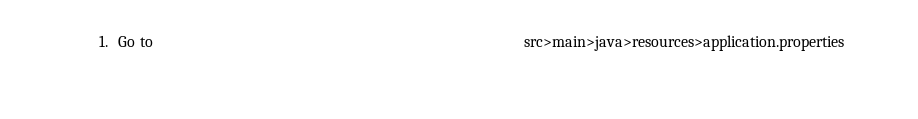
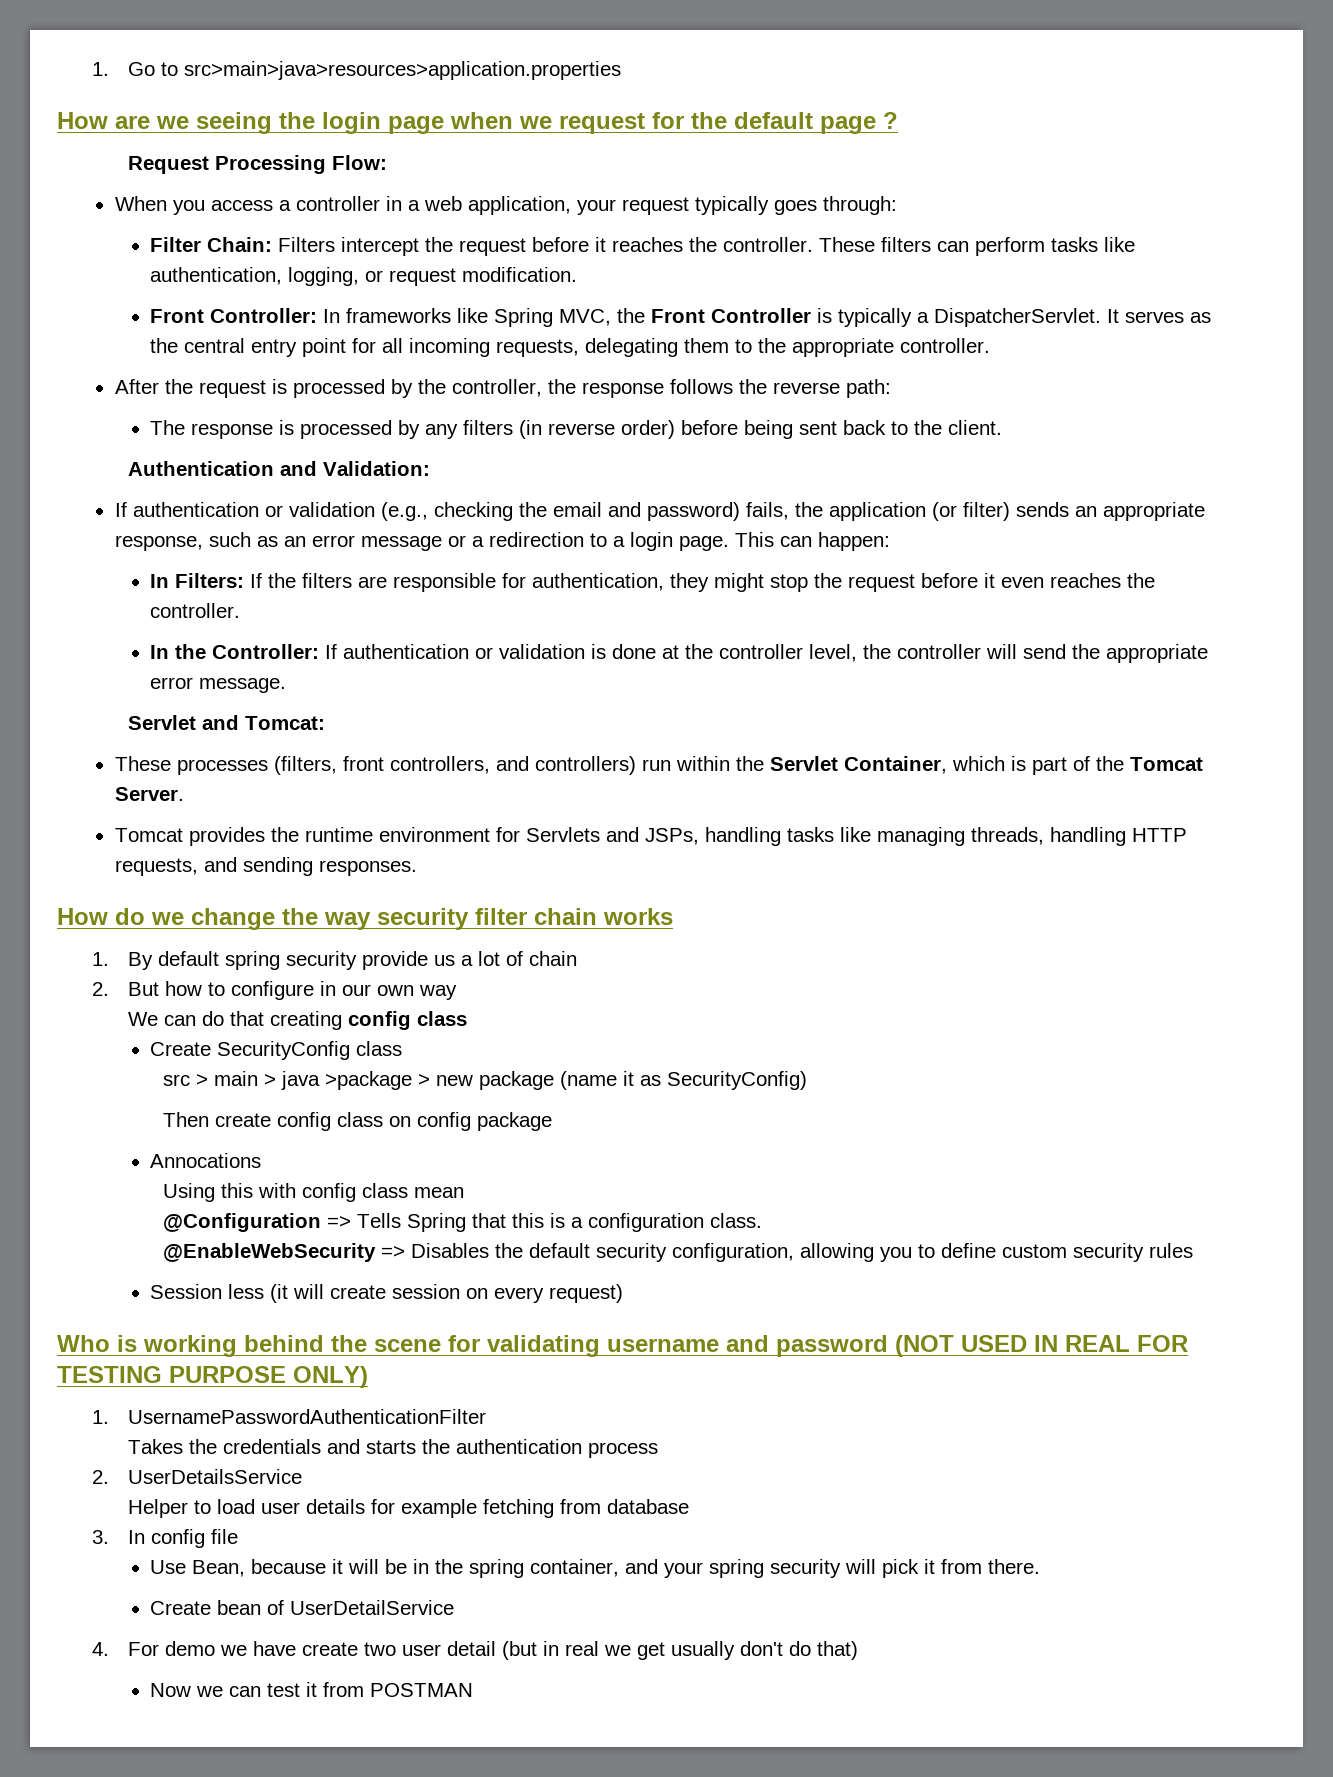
+ How are we seeing the login page when we request for the default page ?
+ Request Processing Flow:
+ When you access a controller in a web application, your request typically goes through:
+ Filter Chain: Filters intercept the request before it reaches the controller. These filters can perform tasks like authentication, logging, or request modification.
+ Front Controller: In frameworks like Spring MVC, the Front Controller is typically a DispatcherServlet. It serves as the central entry point for all incoming requests, delegating them to the appropriate controller.
+ After the request is processed by the controller, the response follows the reverse path:
+ The response is processed by any filters (in reverse order) before being sent back to the client.
+ Authentication and Validation:
+ If authentication or validation (e.g., checking the email and password) fails, the application (or filter) sends an appropriate response, such as an error message or a redirection to a login page. This can happen:
+ In Filters: If the filters are responsible for authentication, they might stop the request before it even reaches the controller.
+ In the Controller: If authentication or validation is done at the controller level, the controller will send the appropriate error message.
+ Servlet and Tomcat:
+ These processes (filters, front controllers, and controllers) run within the Servlet Container, which is part of the Tomcat Server.
+ Tomcat provides the runtime environment for Servlets and JSPs, handling tasks like managing threads, handling HTTP requests, and sending responses.
+ How do we change the way security filter chain works
+ 1. By default spring security provide us a lot of chain
+ 2. But how to configure in our own way
+ We can do that creating config class
+ Create SecurityConfig class
+ src > main > java >package > new package (name it as SecurityConfig)
+ Then create config class on config package
+ Annocations
+ Using this with config class mean
+ @Configuration => Tells Spring that this is a configuration class.
+ @EnableWebSecurity => Disables the default security configuration, allowing you to define custom security rules
+ Session less (it will create session on every request)
+ Who is working behind the scene for validating username and password (NOT USED IN REAL FOR TESTING PURPOSE ONLY)
+ 1. UsernamePasswordAuthenticationFilter
+ Takes the credentials and starts the authentication process
+ 2. UserDetailsService
+ Helper to load user details for example fetching from database
+ 3. In config file
+ Use Bean, because it will be in the spring container, and your spring security will pick it from there.
+ Create bean of UserDetailService
+ 4. For demo we have create two user detail (but in real we get usually don't do that)
+ Now we can test it from POSTMAN

